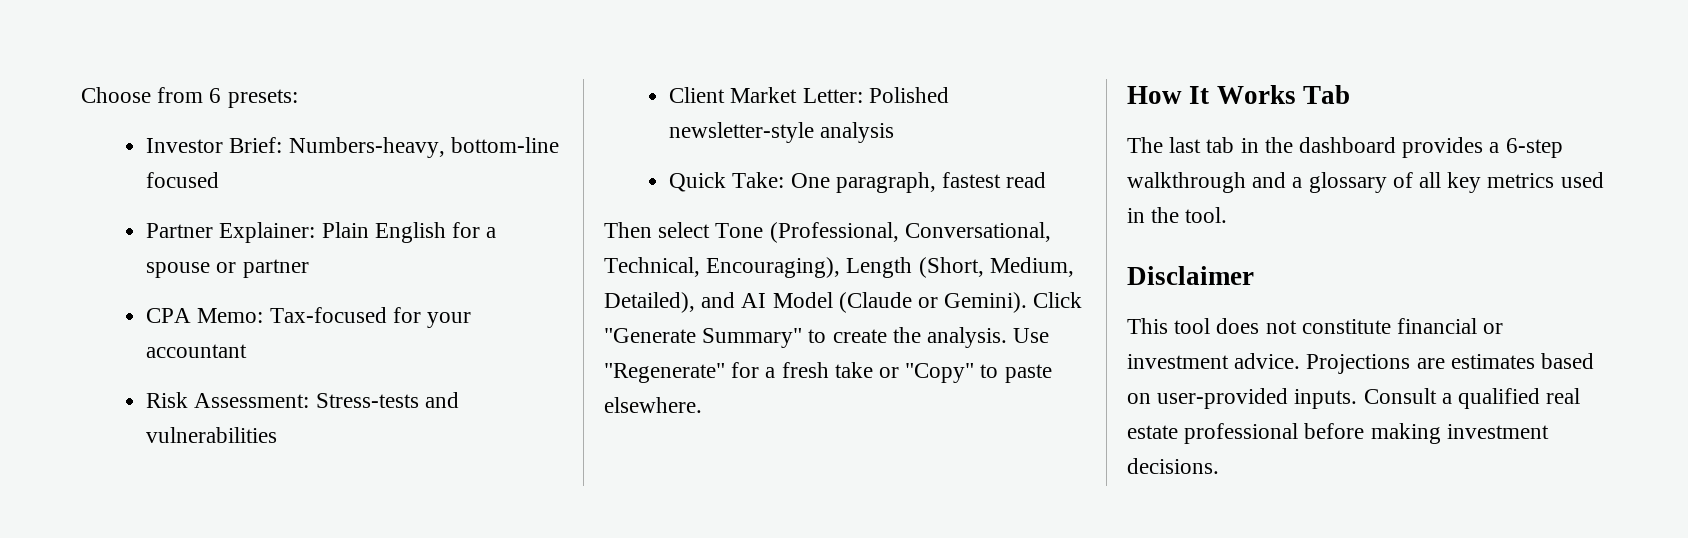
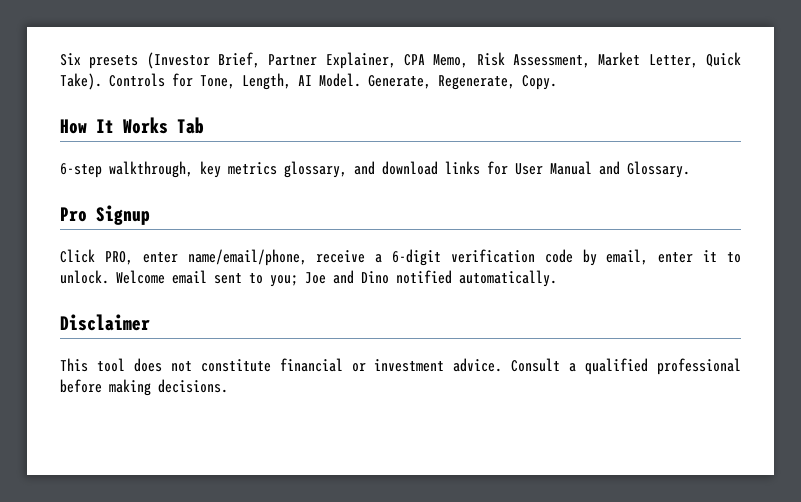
- Choose from 6 presets:
- Investor Brief: Numbers-heavy, bottom-line focused
- Partner Explainer: Plain English for a spouse or partner
- CPA Memo: Tax-focused for your accountant
- Risk Assessment: Stress-tests and vulnerabilities
- Client Market Letter: Polished newsletter-style analysis
- Quick Take: One paragraph, fastest read
- Then select Tone (Professional, Conversational, Technical, Encouraging), Length (Short, Medium, Detailed), and AI Model (Claude or Gemini). Click "Generate Summary" to create the analysis. Use "Regenerate" for a fresh take or "Copy" to paste elsewhere.
+ Six presets (Investor Brief, Partner Explainer, CPA Memo, Risk Assessment, Market Letter, Quick Take). Controls for Tone, Length, AI Model. Generate, Regenerate, Copy.
  How It Works Tab
- The last tab in the dashboard provides a 6-step walkthrough and a glossary of all key metrics used in the tool.
+ 6-step walkthrough, key metrics glossary, and download links for User Manual and Glossary.
+ Pro Signup
+ Click PRO, enter name/email/phone, receive a 6-digit verification code by email, enter it to unlock. Welcome email sent to you; Joe and Dino notified automatically.
- Projections are estimates based on user-provided inputs.
- Consult a qualified real estate professional before making investment decisions.
+ Consult a qualified professional before making decisions.

